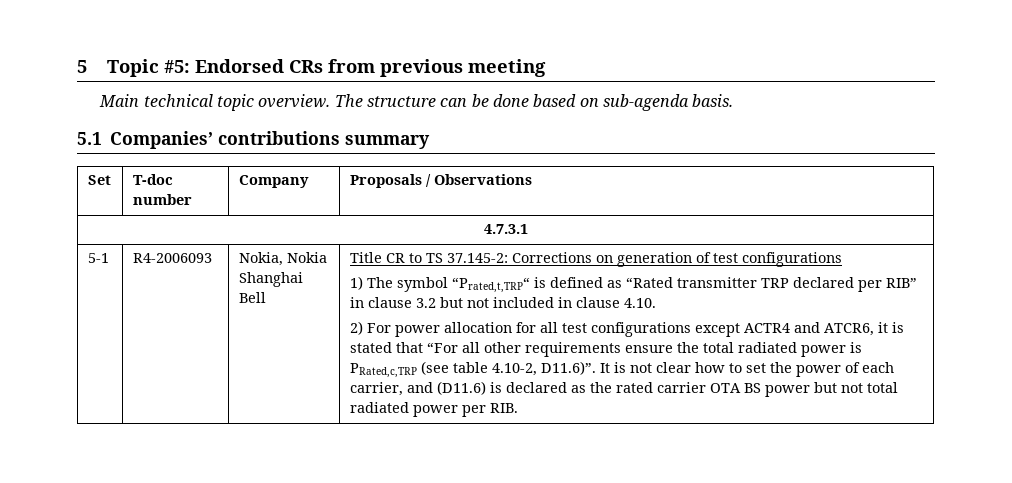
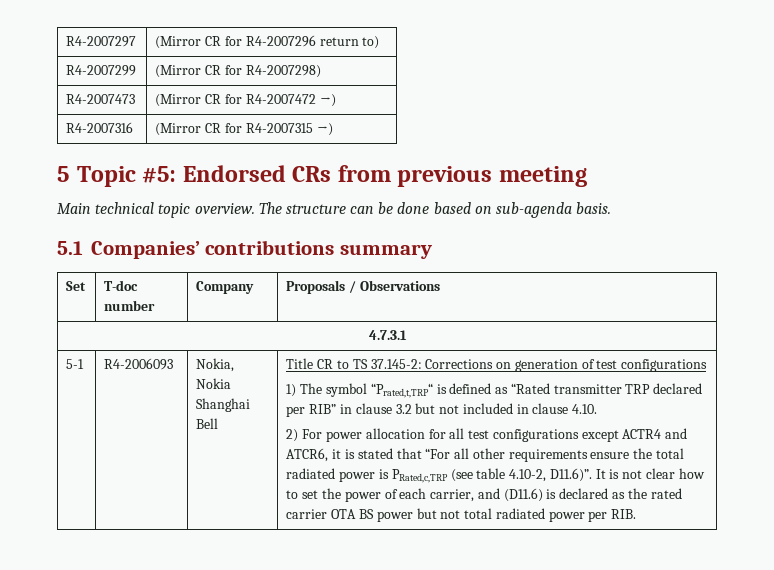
+ R4-2007297 | (Mirror CR for R4-2007296 return to)
+ R4-2007299 | (Mirror CR for R4-2007298)
+ R4-2007473 | (Mirror CR for R4-2007472 →)
+ R4-2007316 | (Mirror CR for R4-2007315 →)

